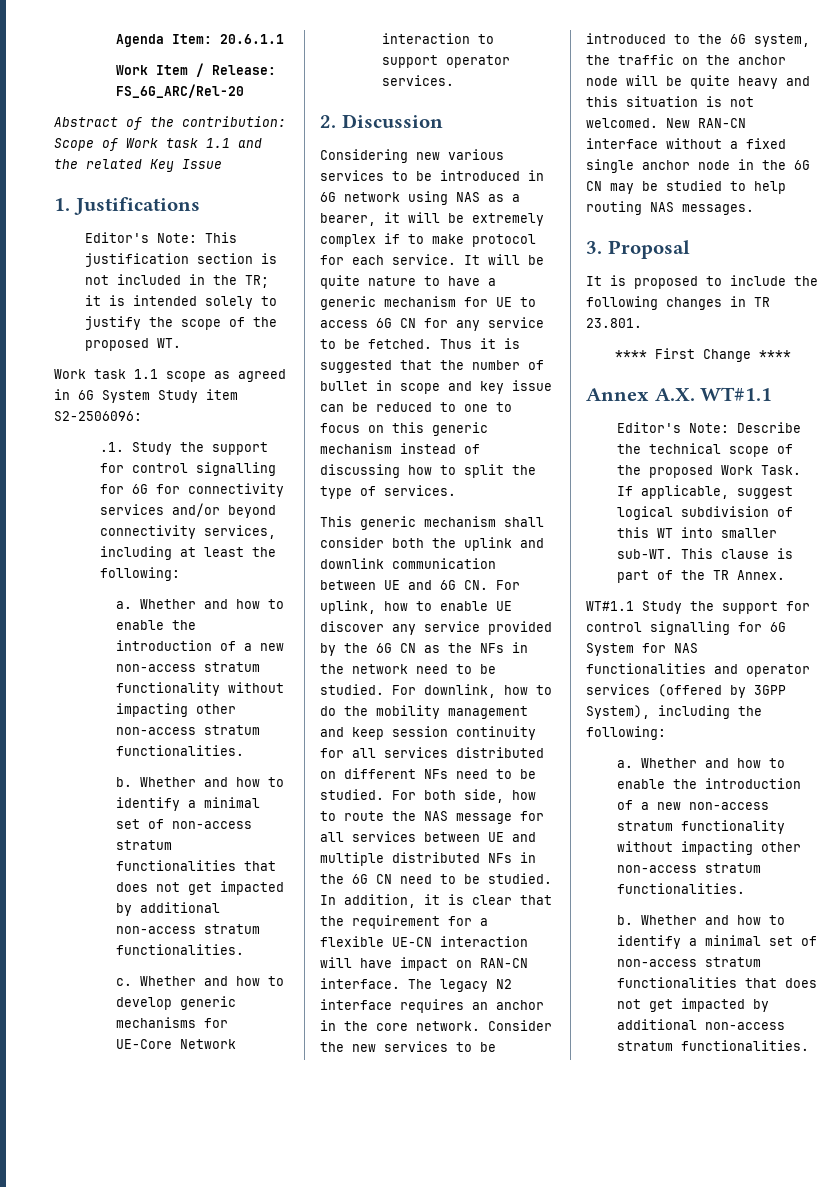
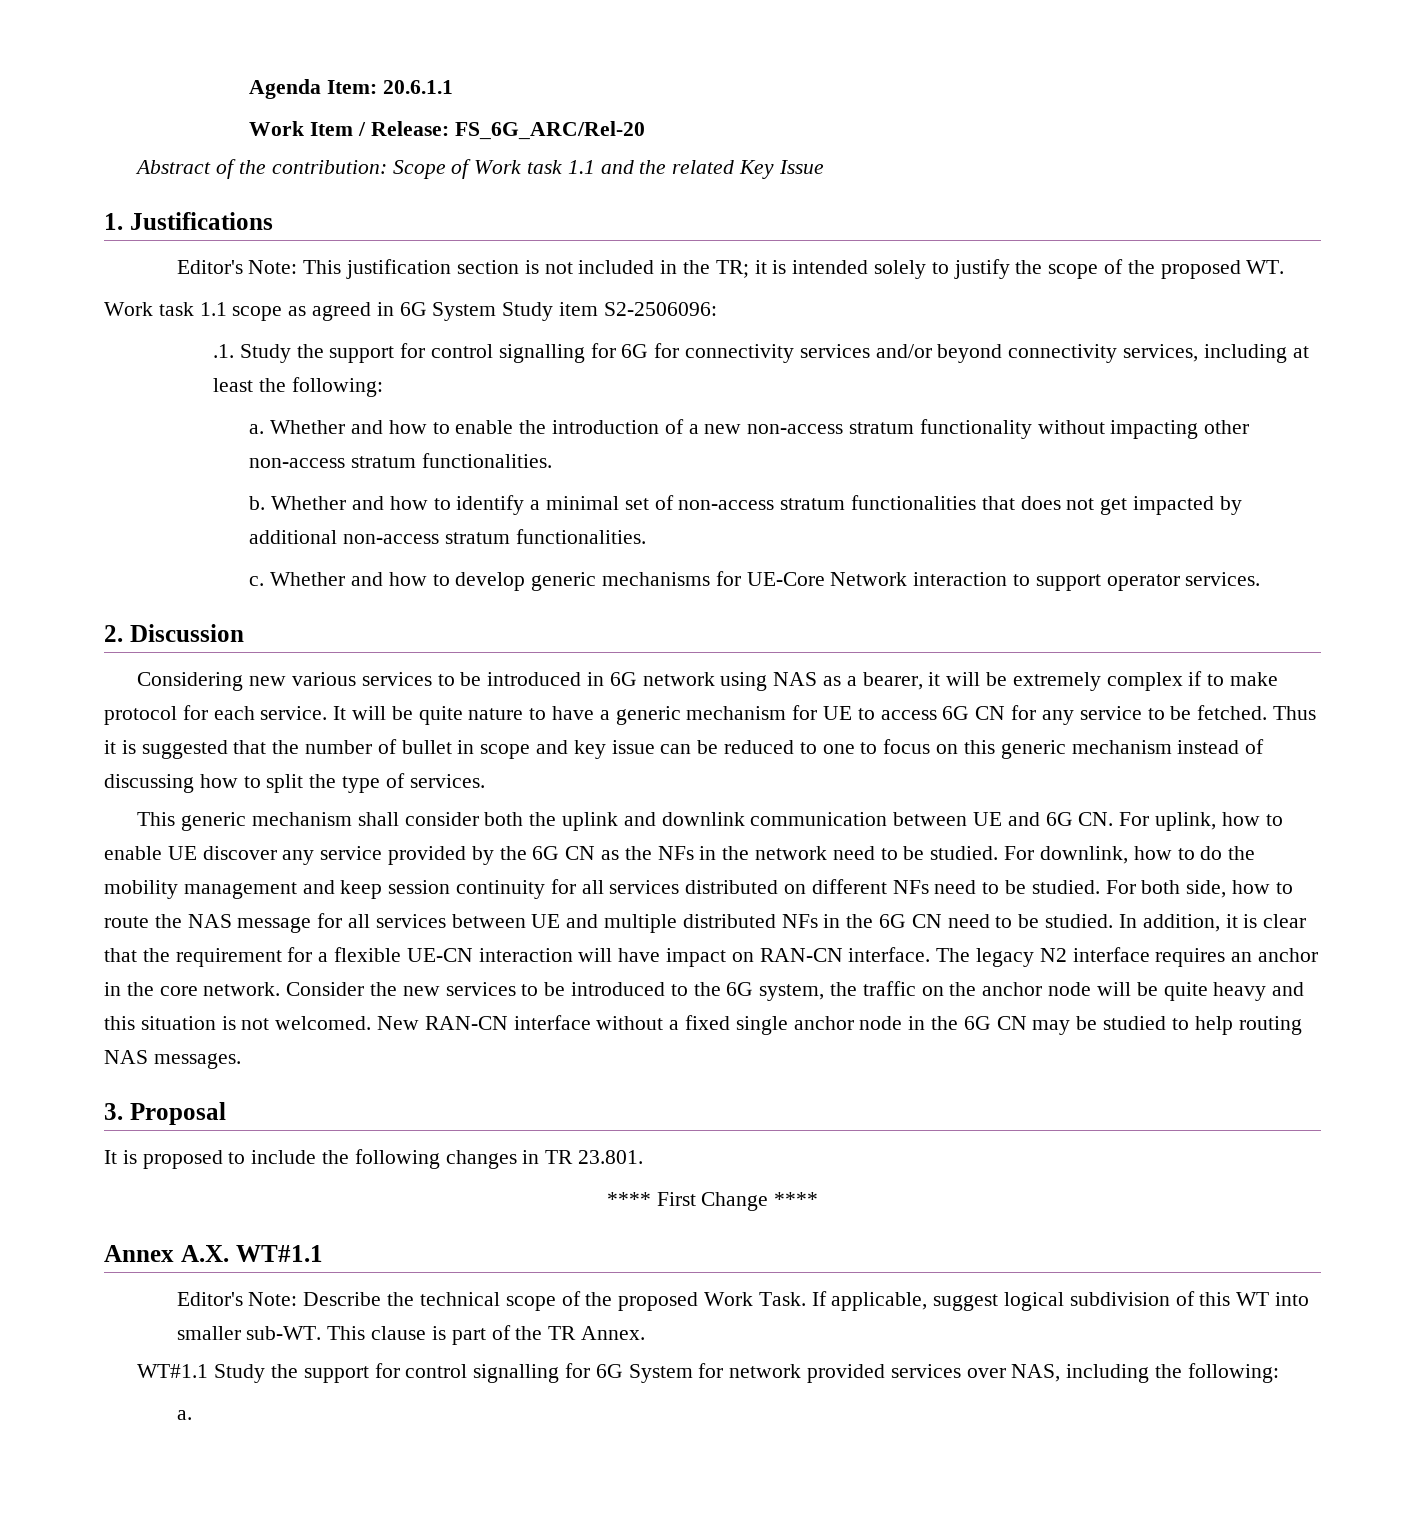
- WT#1.1 Study the support for control signalling for 6G System for NAS functionalities and operator services (offered by 3GPP System), including the following:
- a. Whether and how to enable the introduction of a new non-access stratum functionality without impacting other non-access stratum functionalities.
- b. Whether and how to identify a minimal set of non-access stratum functionalities that does not get impacted by additional non-access stratum functionalities.
+ WT#1.1 Study the support for control signalling for 6G System for network provided services over NAS, including the following:
+ a.

